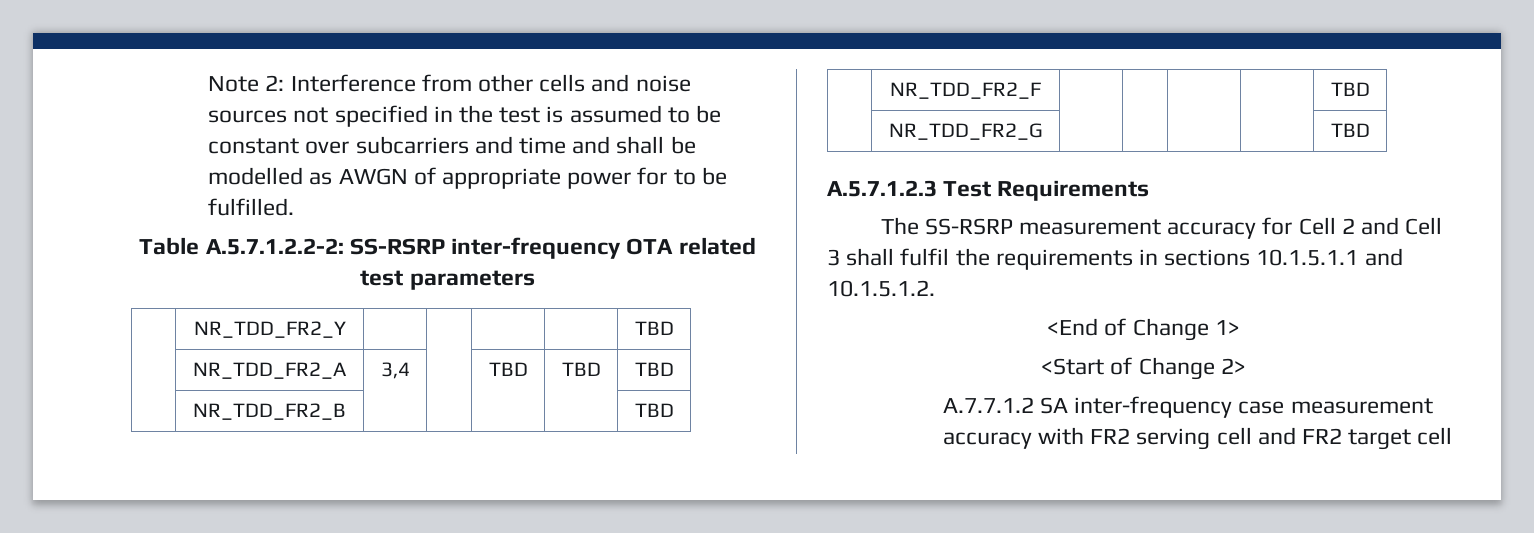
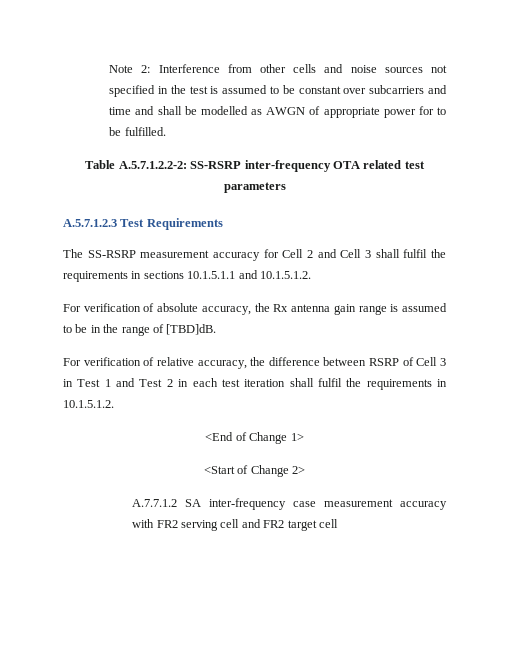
- | NR_TDD_FR2_Y | | | | | TBD
- | NR_TDD_FR2_A | 3,4 | | TBD | TBD | TBD
- | NR_TDD_FR2_B | | | | | TBD
- | NR_TDD_FR2_F | | | | | TBD
- | NR_TDD_FR2_G | | | | | TBD
+ For verification of absolute accuracy, the Rx antenna gain range is assumed to be in the range of [TBD]dB.
+ For verification of relative accuracy, the difference between RSRP of Cell 3 in Test 1 and Test 2 in each test iteration shall fulfil the requirements in 10.1.5.1.2.

